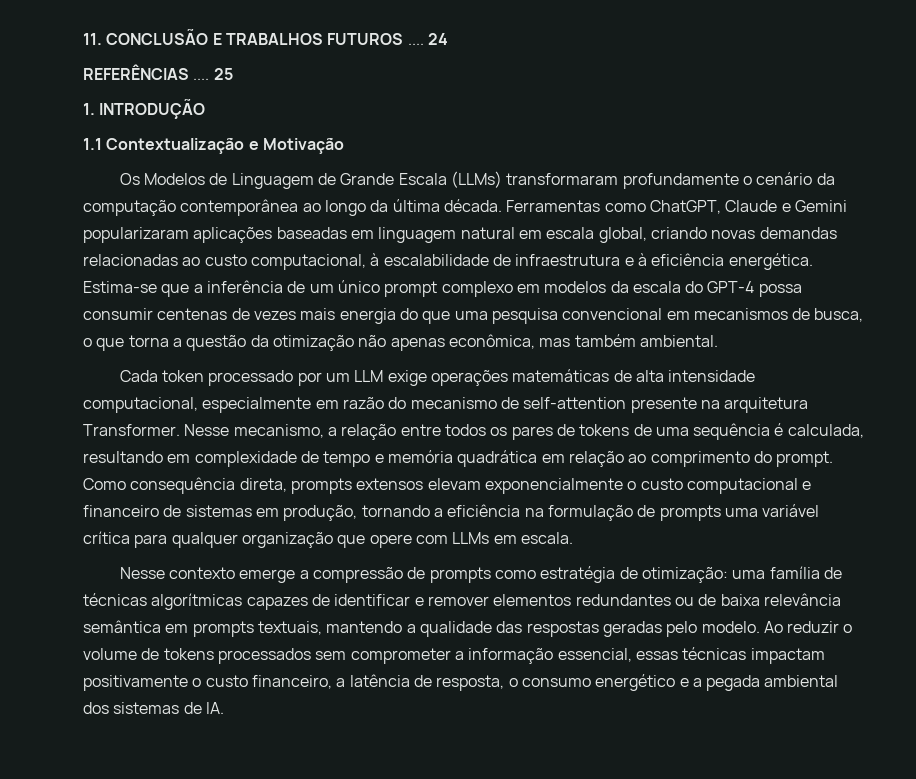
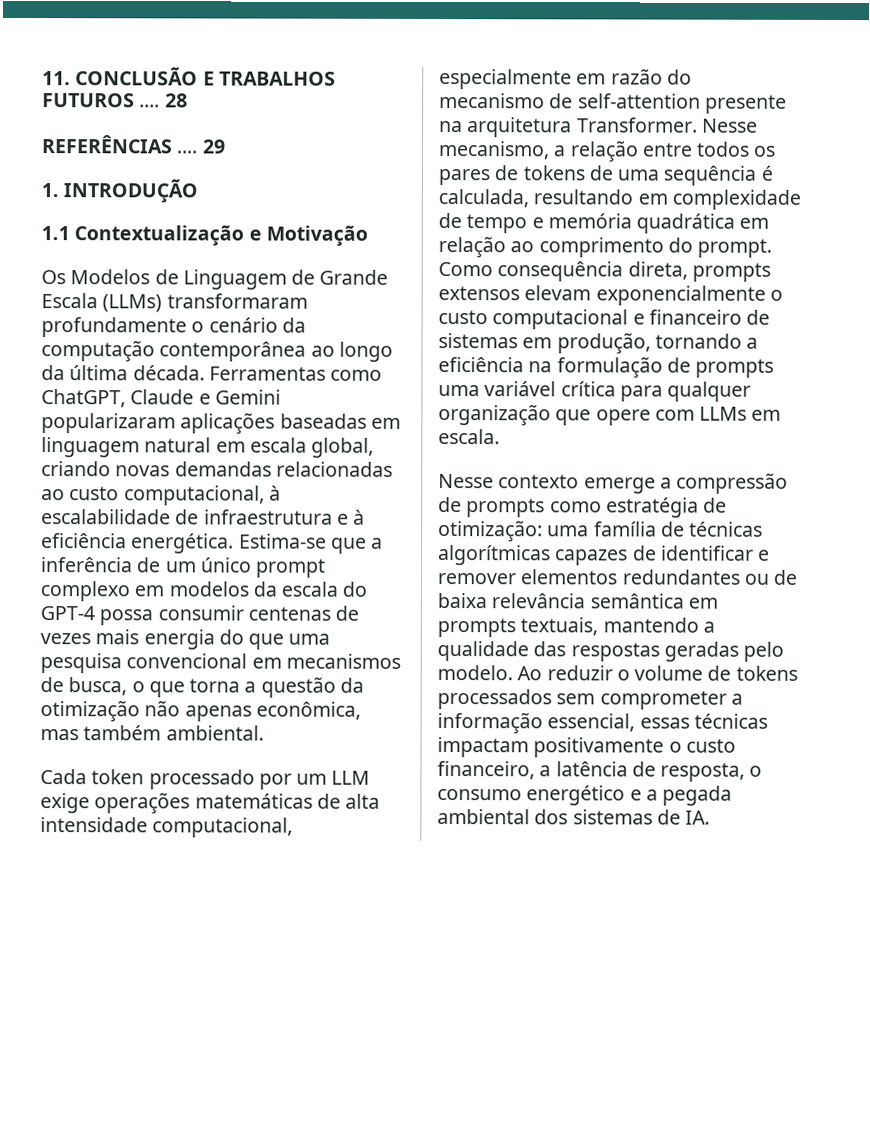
- 24
+ 28
- 25
+ 29

